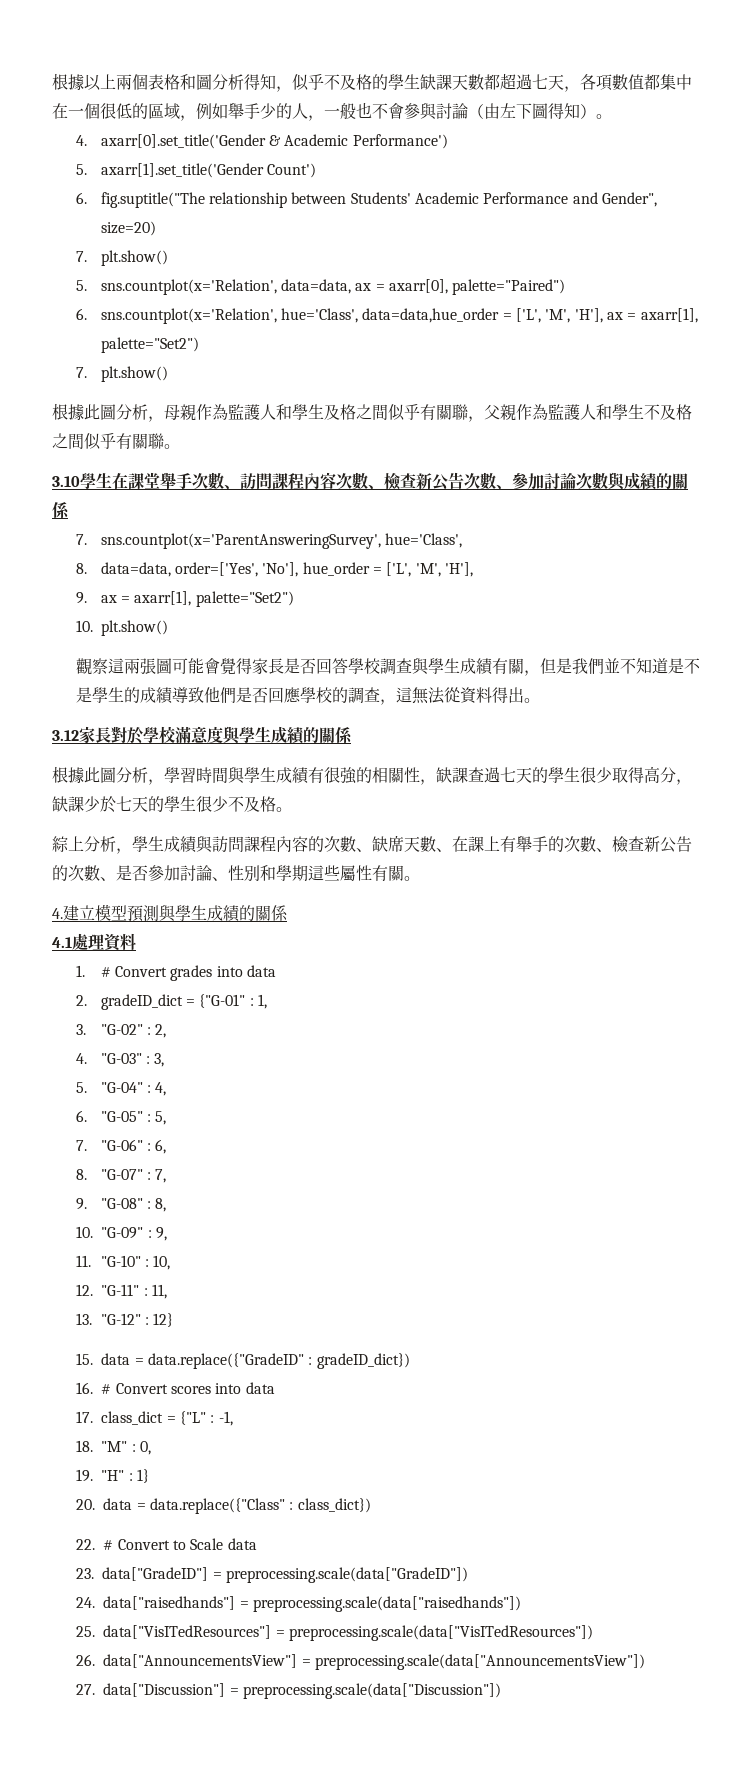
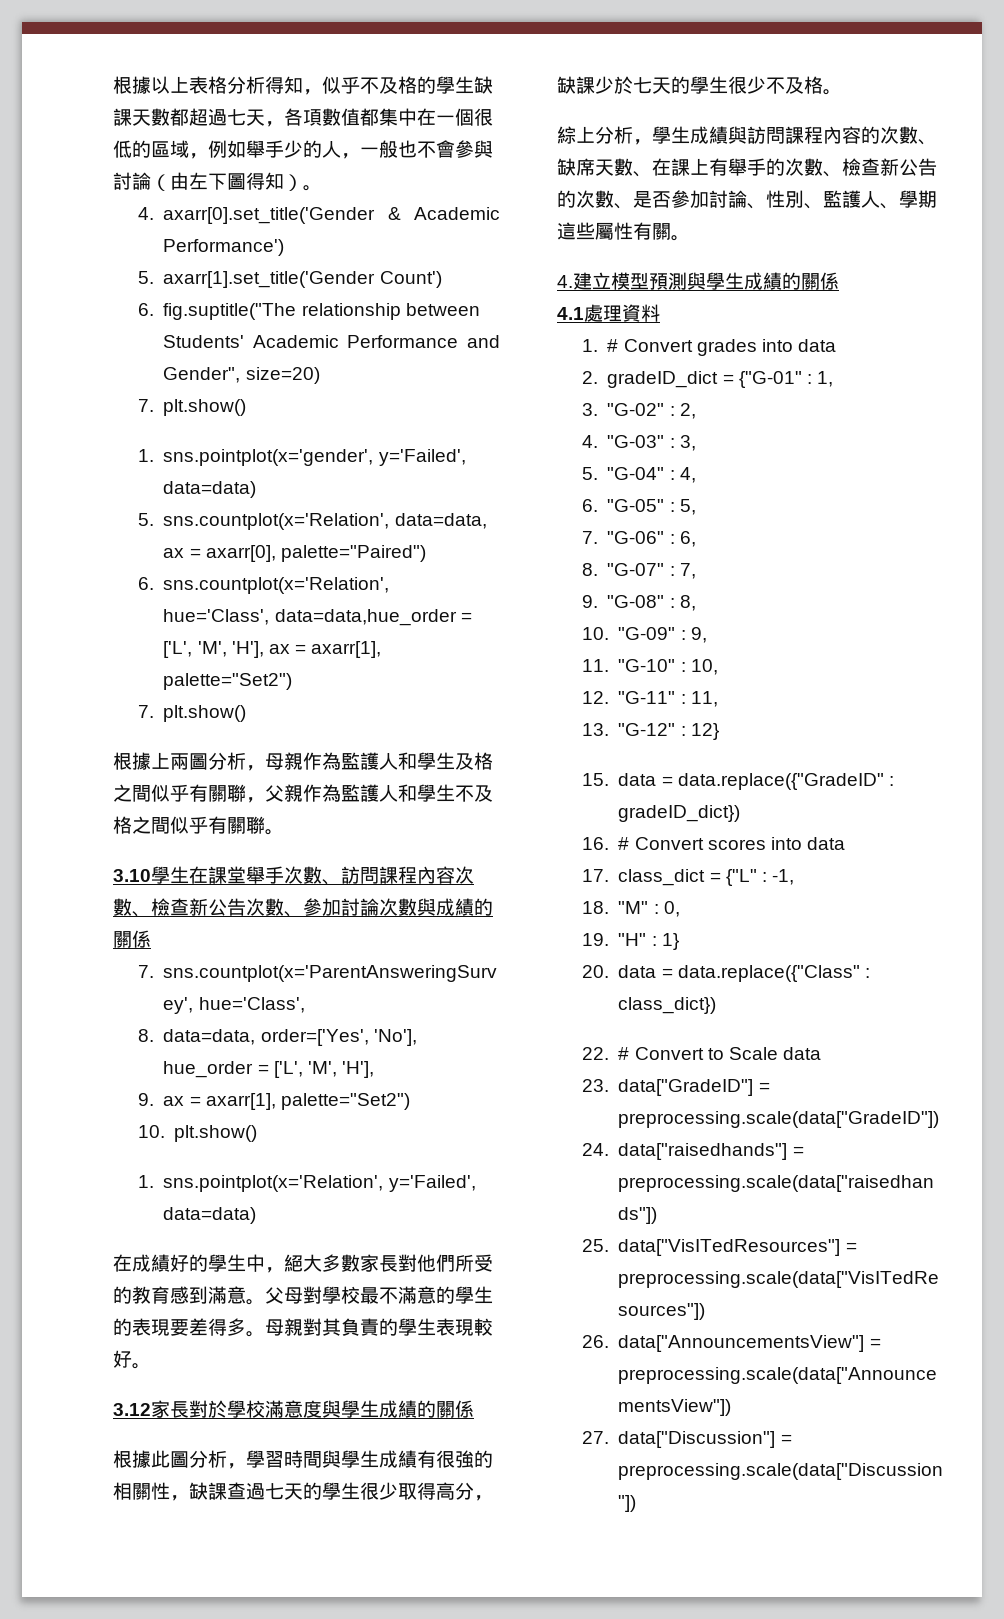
- 根據以上兩個表格和圖分析得知，似乎不及格的學生缺課天數都超過七天，各項數值都集中在一個很低的區域，例如舉手少的人，一般也不會參與討論（由左下圖得知）。
+ 根據以上表格分析得知，似乎不及格的學生缺課天數都超過七天，各項數值都集中在一個很低的區域，例如舉手少的人，一般也不會參與討論（由左下圖得知）。
+ 1. sns.pointplot(x='gender', y='Failed', data=data)
- 根據此圖分析，母親作為監護人和學生及格之間似乎有關聯，父親作為監護人和學生不及格之間似乎有關聯。
+ 根據上兩圖分析，母親作為監護人和學生及格之間似乎有關聯，父親作為監護人和學生不及格之間似乎有關聯。
- 觀察這兩張圖可能會覺得家長是否回答學校調查與學生成績有關，但是我們並不知道是不是學生的成績導致他們是否回應學校的調查，這無法從資料得出。
+ 1. sns.pointplot(x='Relation', y='Failed', data=data)
+ 在成績好的學生中，絕大多數家長對他們所受的教育感到滿意。父母對學校最不滿意的學生的表現要差得多。母親對其負責的學生表現較好。
- 綜上分析，學生成績與訪問課程內容的次數、缺席天數、在課上有舉手的次數、檢查新公告的次數、是否參加討論、性別和學期這些屬性有關。
+ 綜上分析，學生成績與訪問課程內容的次數、缺席天數、在課上有舉手的次數、檢查新公告的次數、是否參加討論、性別、監護人、學期這些屬性有關。

